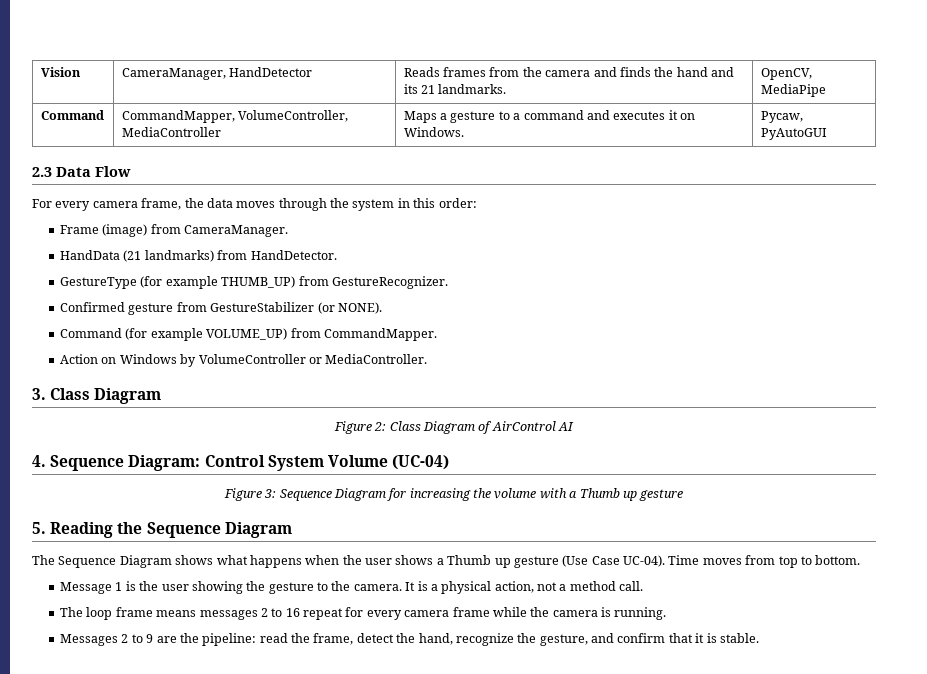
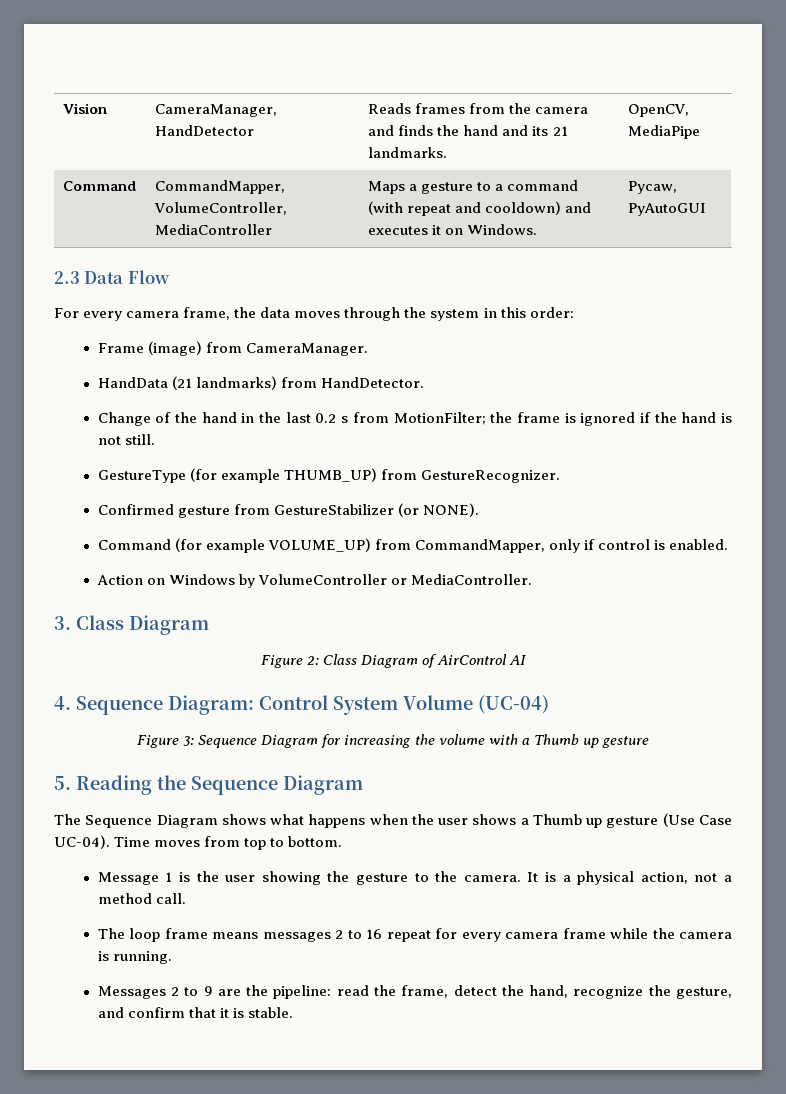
- Command | CommandMapper, VolumeController, MediaController | Maps a gesture to a command and executes it on Windows. | Pycaw, PyAutoGUI
+ Command | CommandMapper, VolumeController, MediaController | Maps a gesture to a command (with repeat and cooldown) and executes it on Windows. | Pycaw, PyAutoGUI
+ Change of the hand in the last 0.2 s from MotionFilter; the frame is ignored if the hand is not still.
- Command (for example VOLUME_UP) from CommandMapper.
+ Command (for example VOLUME_UP) from CommandMapper, only if control is enabled.

